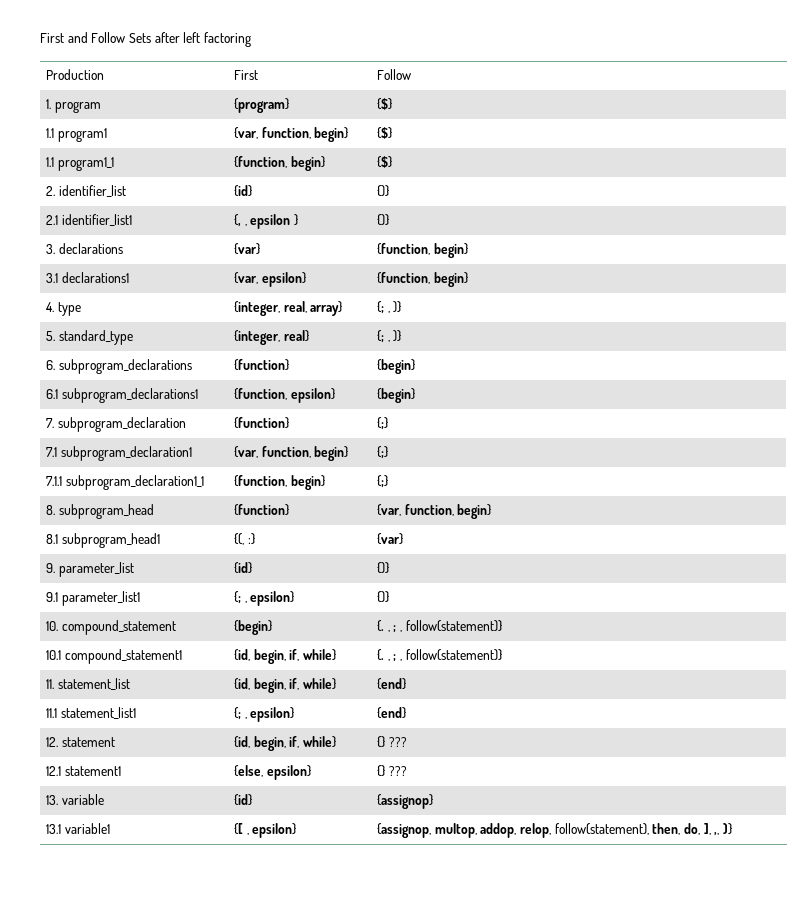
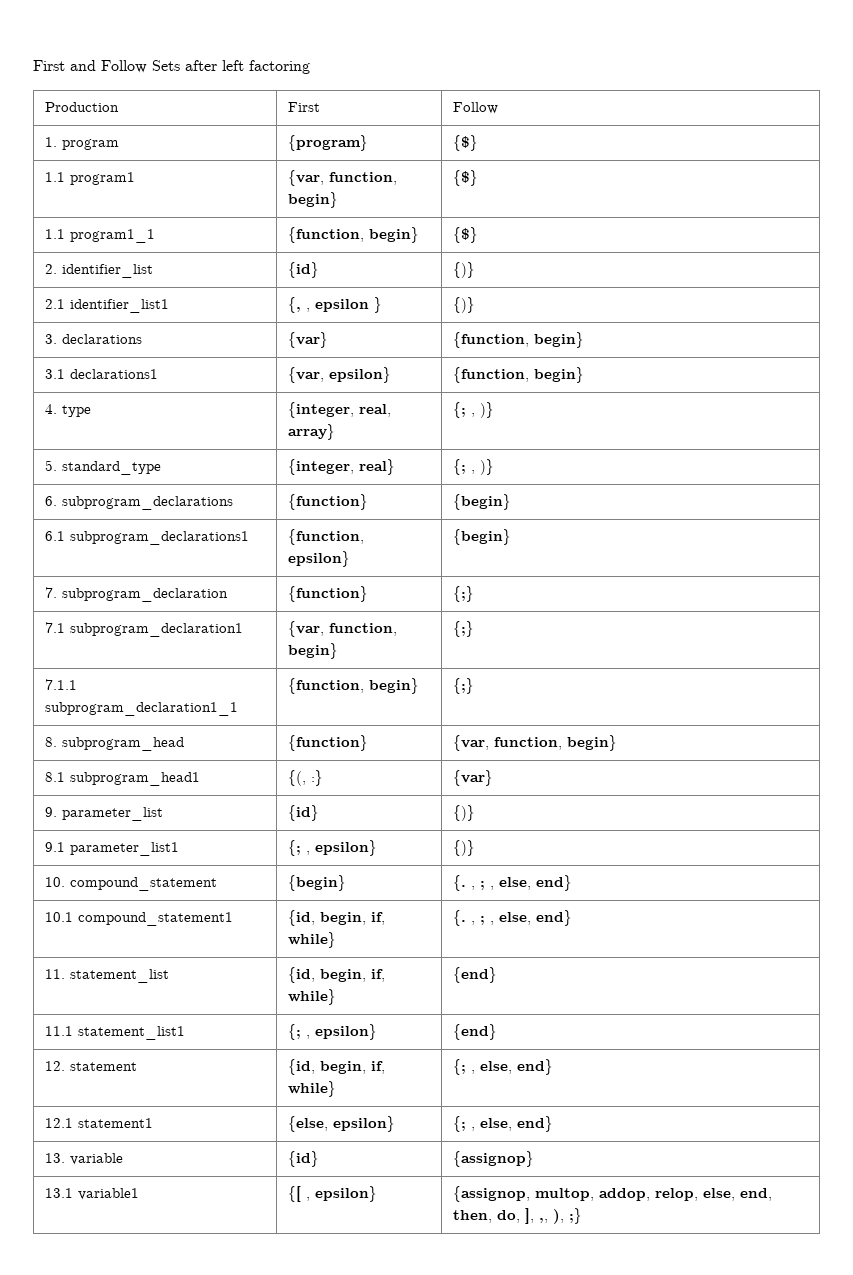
- 10. compound_statement | {begin} | {. , ; , follow(statement)}
+ 10. compound_statement | {begin} | {. , ; , else, end}
- 10.1 compound_statement1 | {id, begin, if, while} | {. , ; , follow(statement)}
+ 10.1 compound_statement1 | {id, begin, if, while} | {. , ; , else, end}
- 12. statement | {id, begin, if, while} | {} ???
+ 12. statement | {id, begin, if, while} | {; , else, end}
- 12.1 statement1 | {else, epsilon} | {} ???
+ 12.1 statement1 | {else, epsilon} | {; , else, end}
- 13.1 variable1 | {[ , epsilon} | {assignop, multop, addop, relop, follow(statement), then, do, ], ,, )}
+ 13.1 variable1 | {[ , epsilon} | {assignop, multop, addop, relop, else, end, then, do, ], ,, ), ;}

